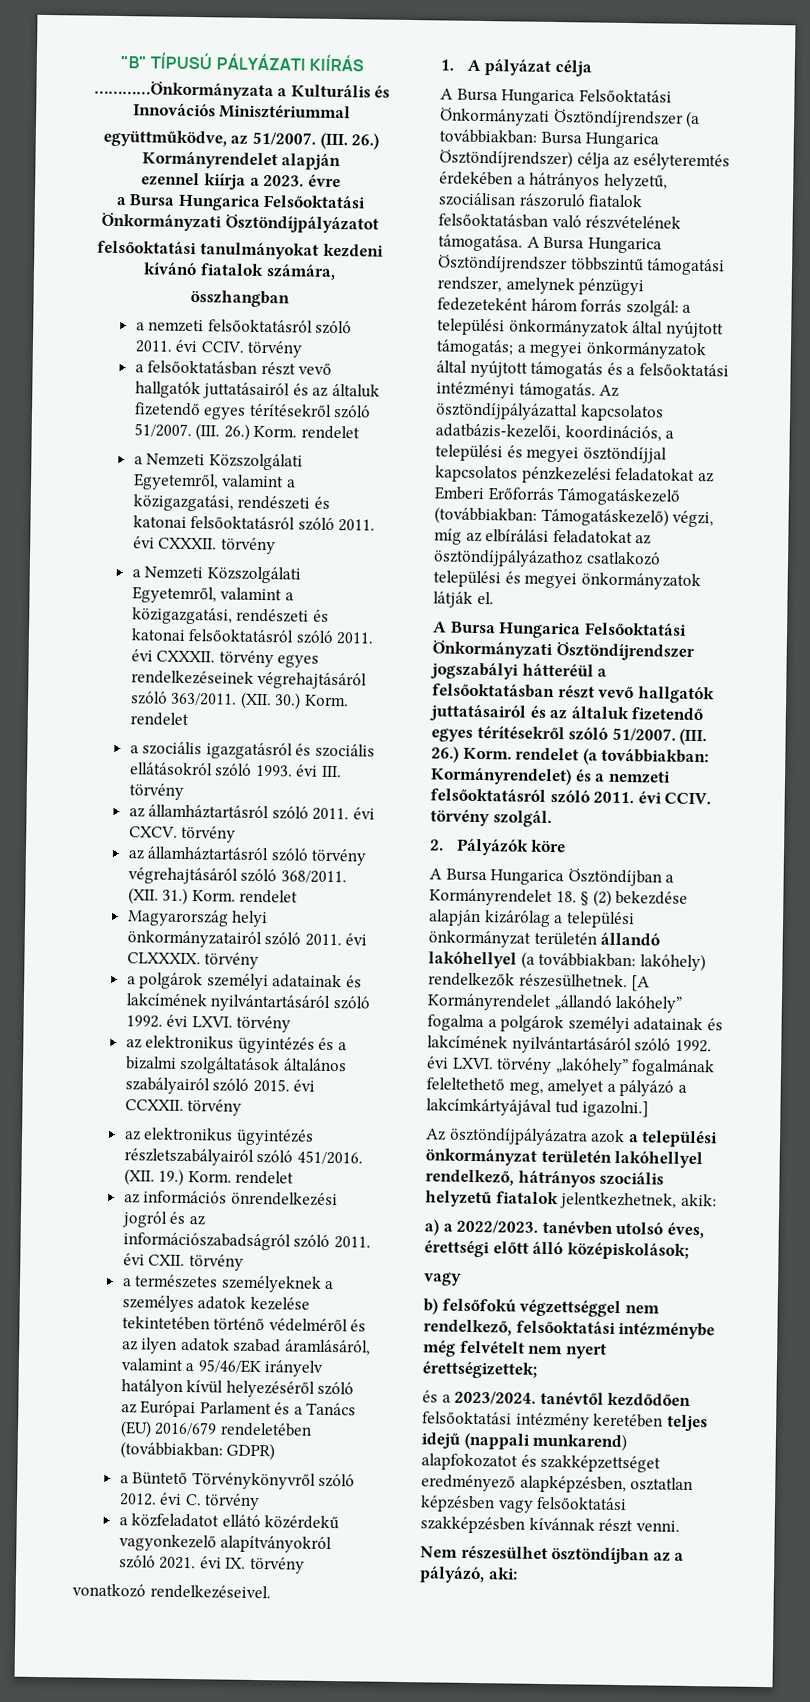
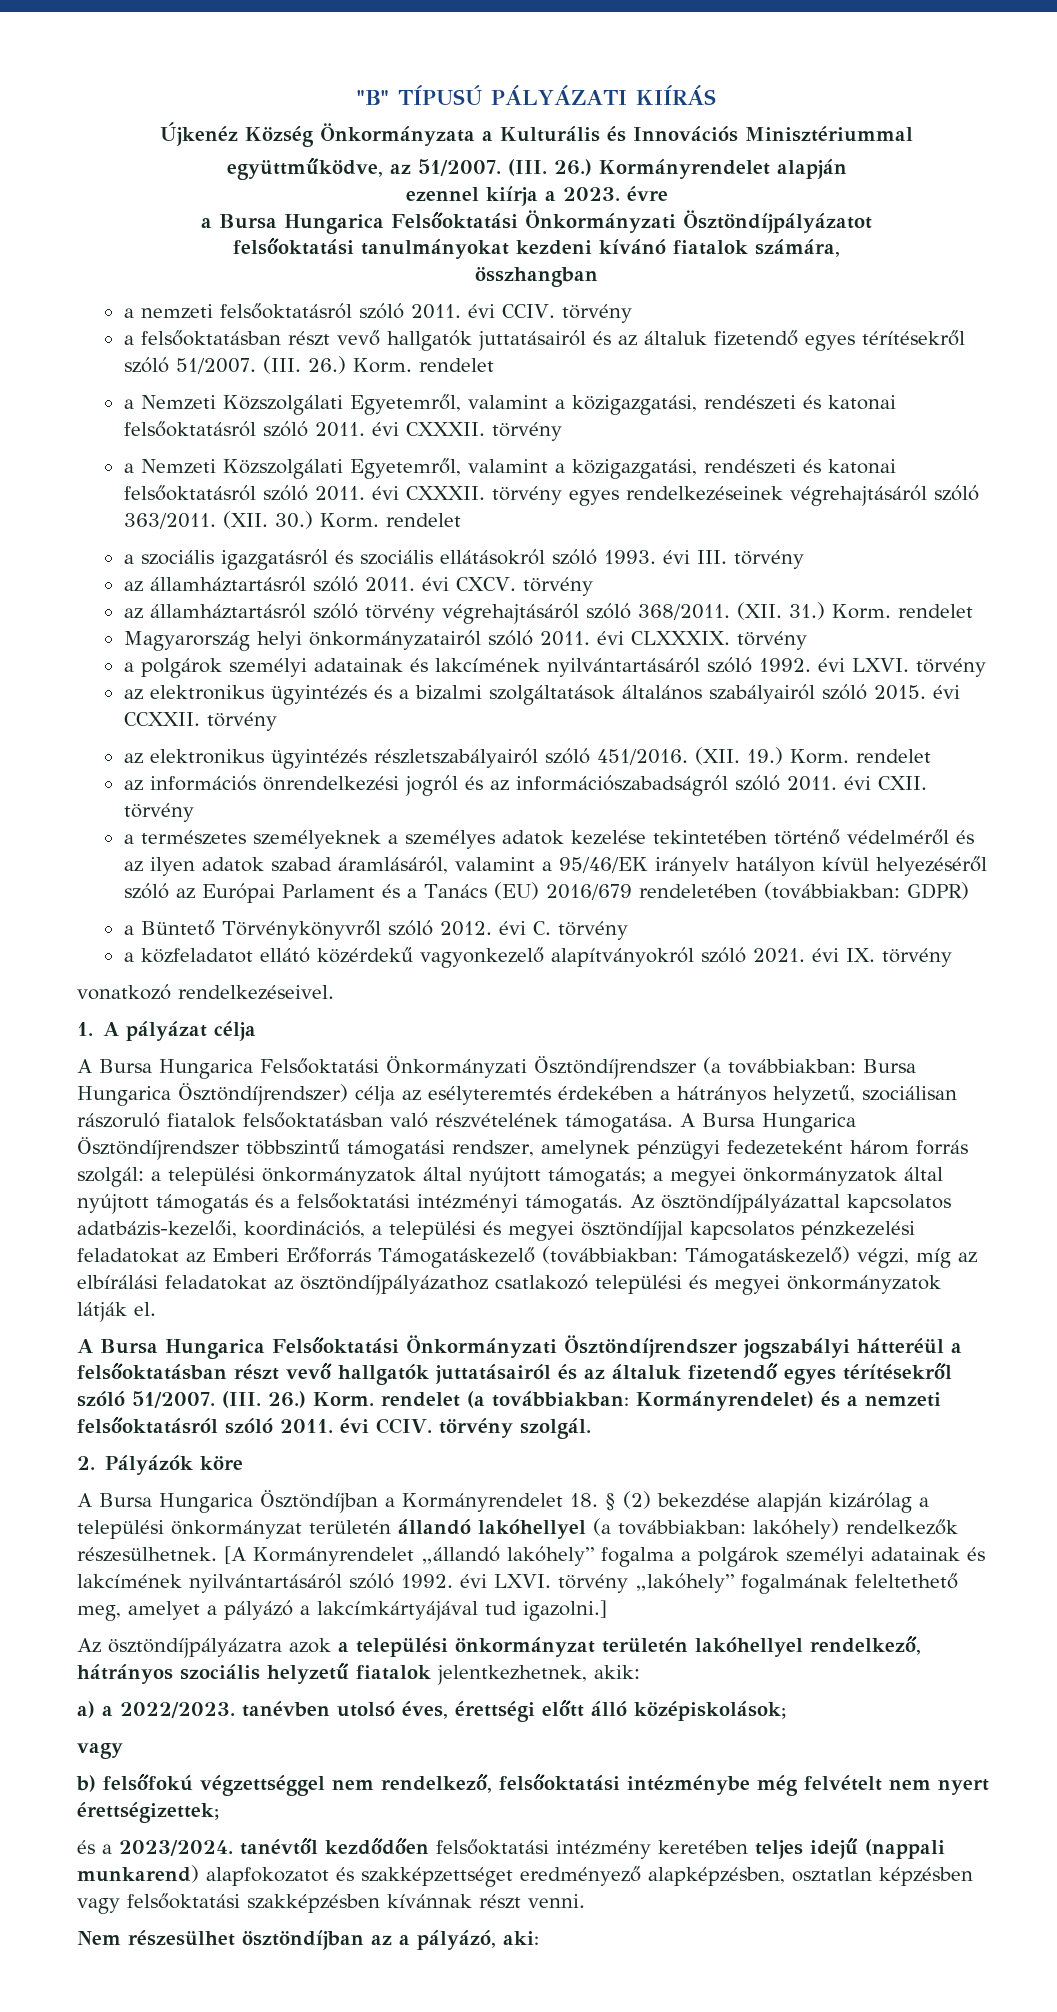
- …………Önkormányzata a Kulturális és Innovációs Minisztériummal
+ Újkenéz Község Önkormányzata a Kulturális és Innovációs Minisztériummal

